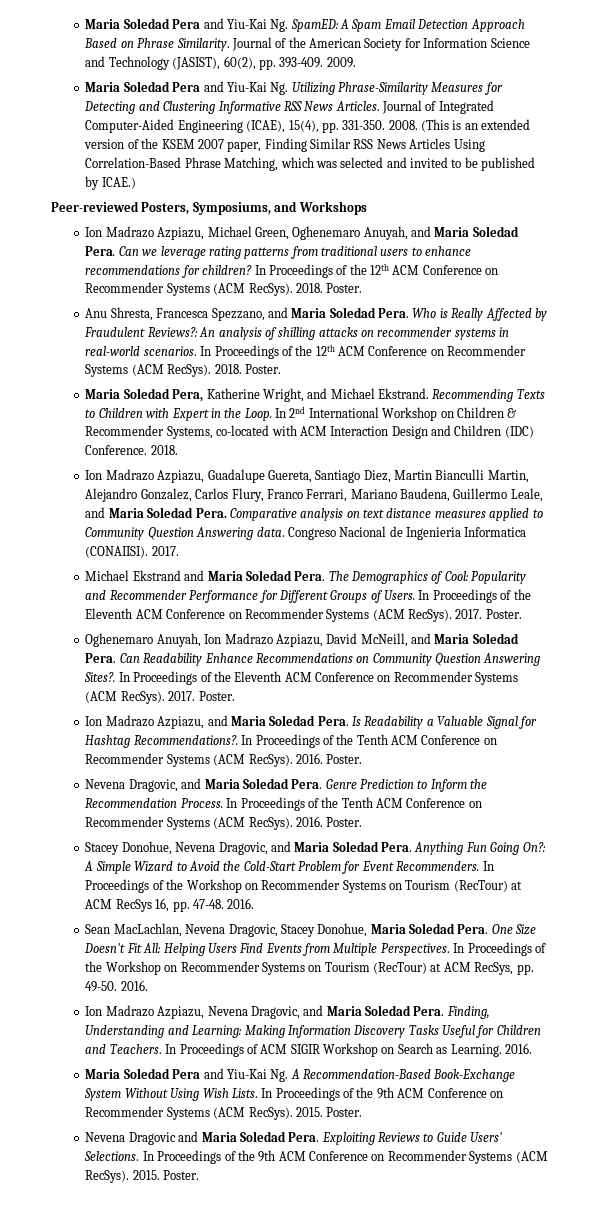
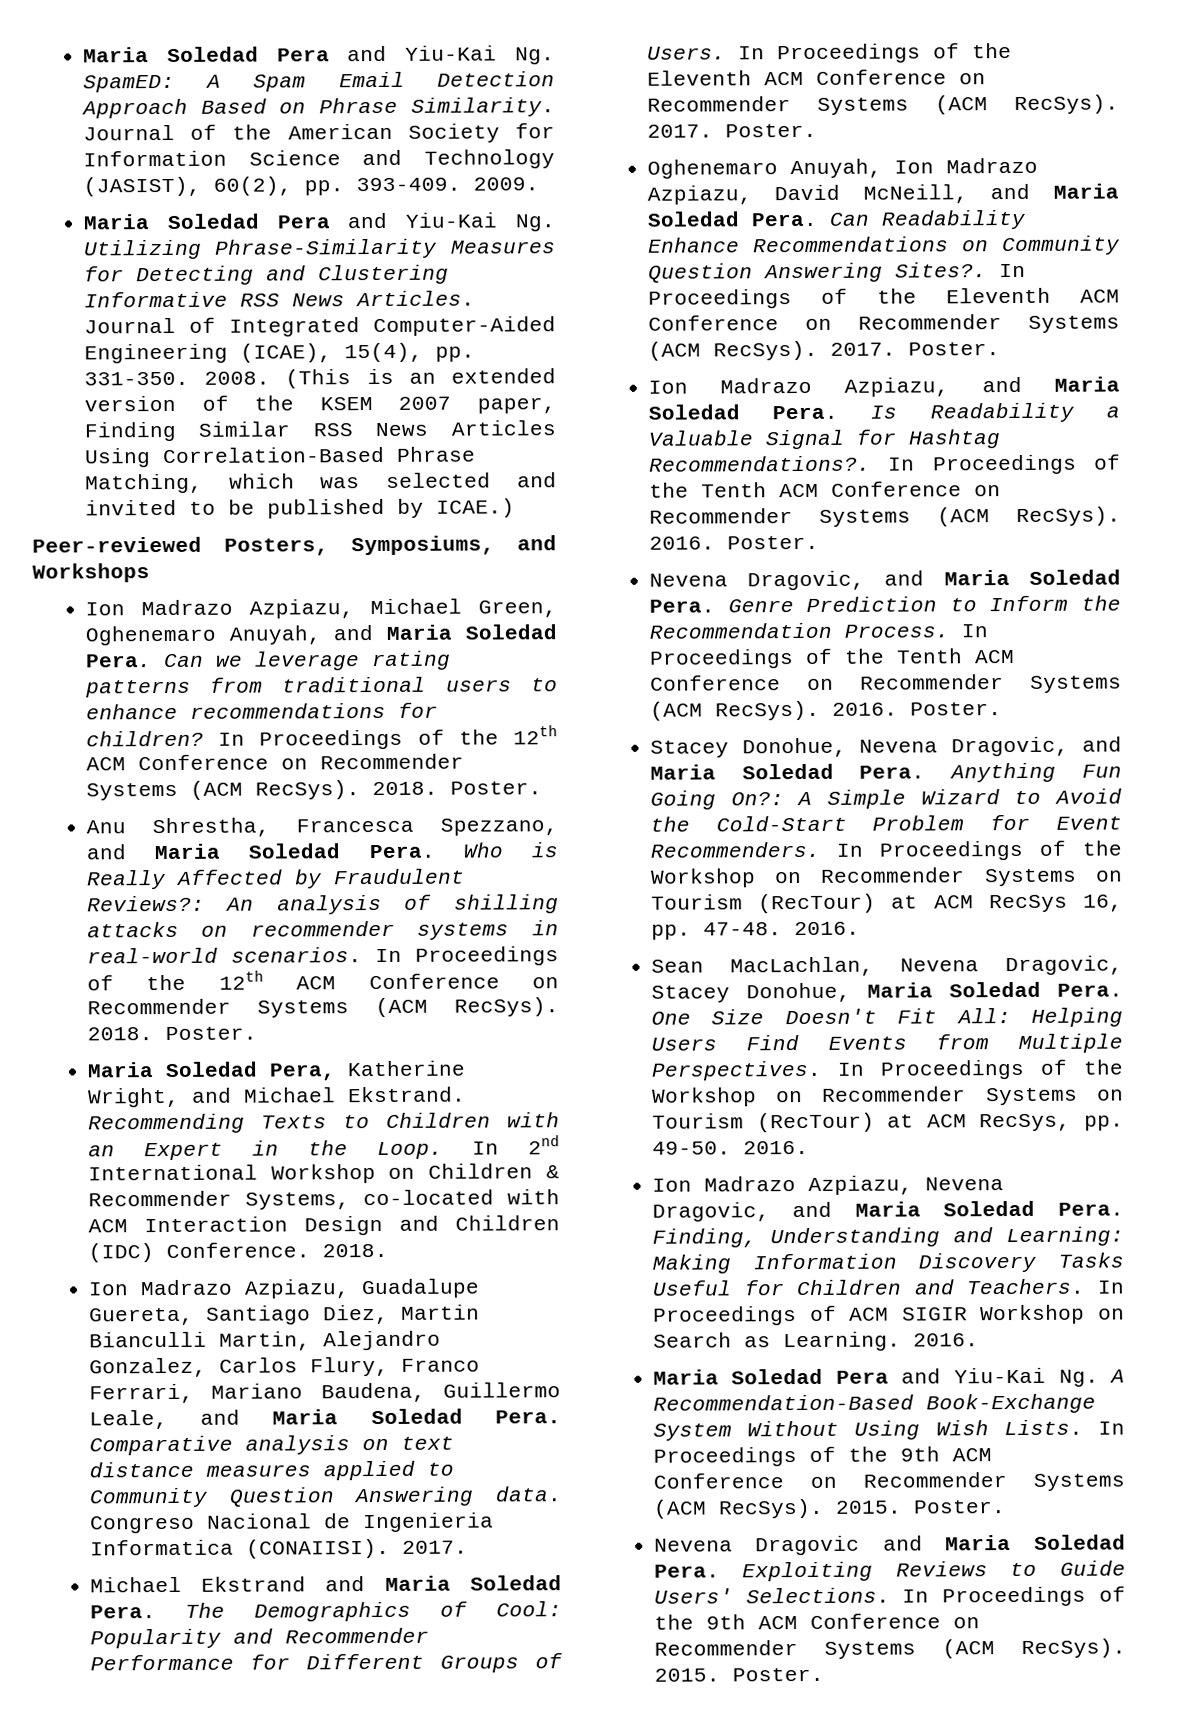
- Anu Shresta, Francesca Spezzano, and Maria Soledad Pera.
+ Anu Shrestha, Francesca Spezzano, and Maria Soledad Pera.
- Recommending Texts to Children with Expert in the Loop.
+ Recommending Texts to Children with an Expert in the Loop.

